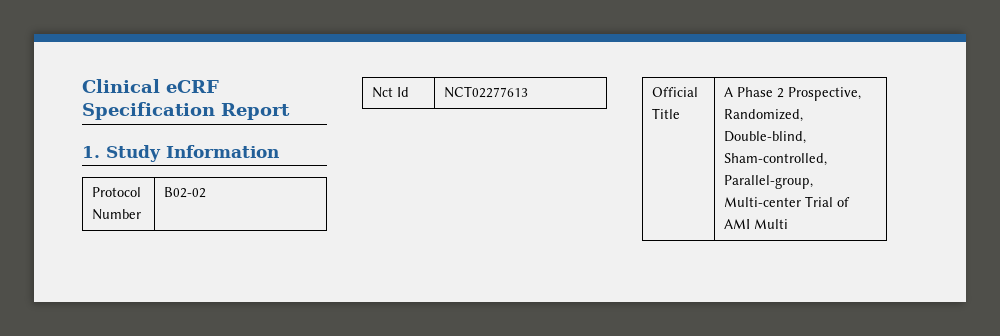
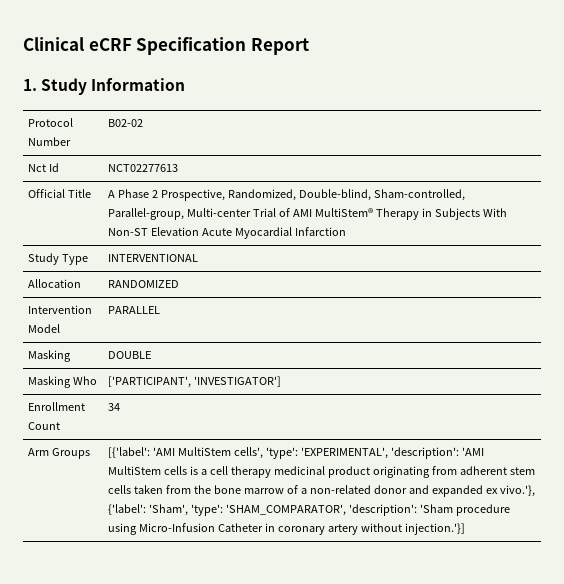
- Official Title | A Phase 2 Prospective, Randomized, Double-blind, Sham-controlled, Parallel-group, Multi-center Trial of AMI Multi
+ Official Title | A Phase 2 Prospective, Randomized, Double-blind, Sham-controlled, Parallel-group, Multi-center Trial of AMI MultiStem® Therapy in Subjects With Non-ST Elevation Acute Myocardial Infarction
+ Study Type | INTERVENTIONAL
+ Allocation | RANDOMIZED
+ Intervention Model | PARALLEL
+ Masking | DOUBLE
+ Masking Who | ['PARTICIPANT', 'INVESTIGATOR']
+ Enrollment Count | 34
+ Arm Groups | [{'label': 'AMI MultiStem cells', 'type': 'EXPERIMENTAL', 'description': 'AMI MultiStem cells is a cell therapy medicinal product originating from adherent stem cells taken from the bone marrow of a non-related donor and expanded ex vivo.'}, {'label': 'Sham', 'type': 'SHAM_COMPARATOR', 'description': 'Sham procedure using Micro-Infusion Catheter in coronary artery without injection.'}]

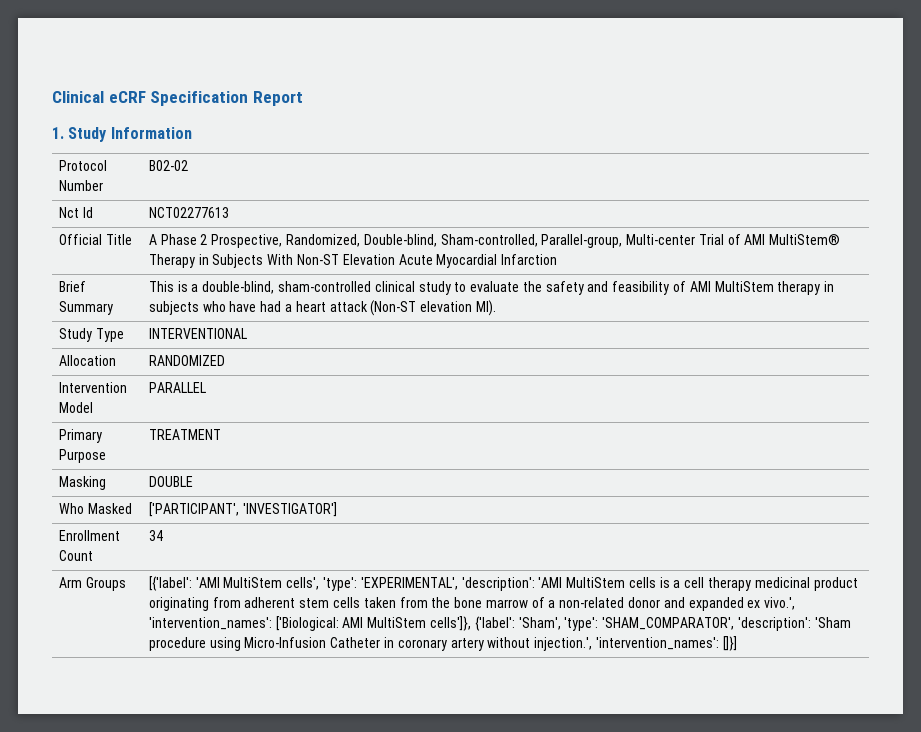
+ Brief Summary | This is a double-blind, sham-controlled clinical study to evaluate the safety and feasibility of AMI MultiStem therapy in subjects who have had a heart attack (Non-ST elevation MI).
+ Primary Purpose | TREATMENT
- Masking Who | ['PARTICIPANT', 'INVESTIGATOR']
+ Who Masked | ['PARTICIPANT', 'INVESTIGATOR']
- [{'label': 'AMI MultiStem cells', 'type': 'EXPERIMENTAL', 'description': 'AMI MultiStem cells is a cell therapy medicinal product originating from adherent stem cells taken from the bone marrow of a non-related donor and expanded ex vivo.'}, {'label': 'Sham', 'type': 'SHAM_COMPARATOR', 'description': 'Sham procedure using Micro-Infusion Catheter in coronary artery without injection.'}]
+ [{'label': 'AMI MultiStem cells', 'type': 'EXPERIMENTAL', 'description': 'AMI MultiStem cells is a cell therapy medicinal product originating from adherent stem cells taken from the bone marrow of a non-related donor and expanded ex vivo.', 'intervention_names': ['Biological: AMI MultiStem cells']}, {'label': 'Sham', 'type': 'SHAM_COMPARATOR', 'description': 'Sham procedure using Micro-Infusion Catheter in coronary artery without injection.', 'intervention_names': []}]

